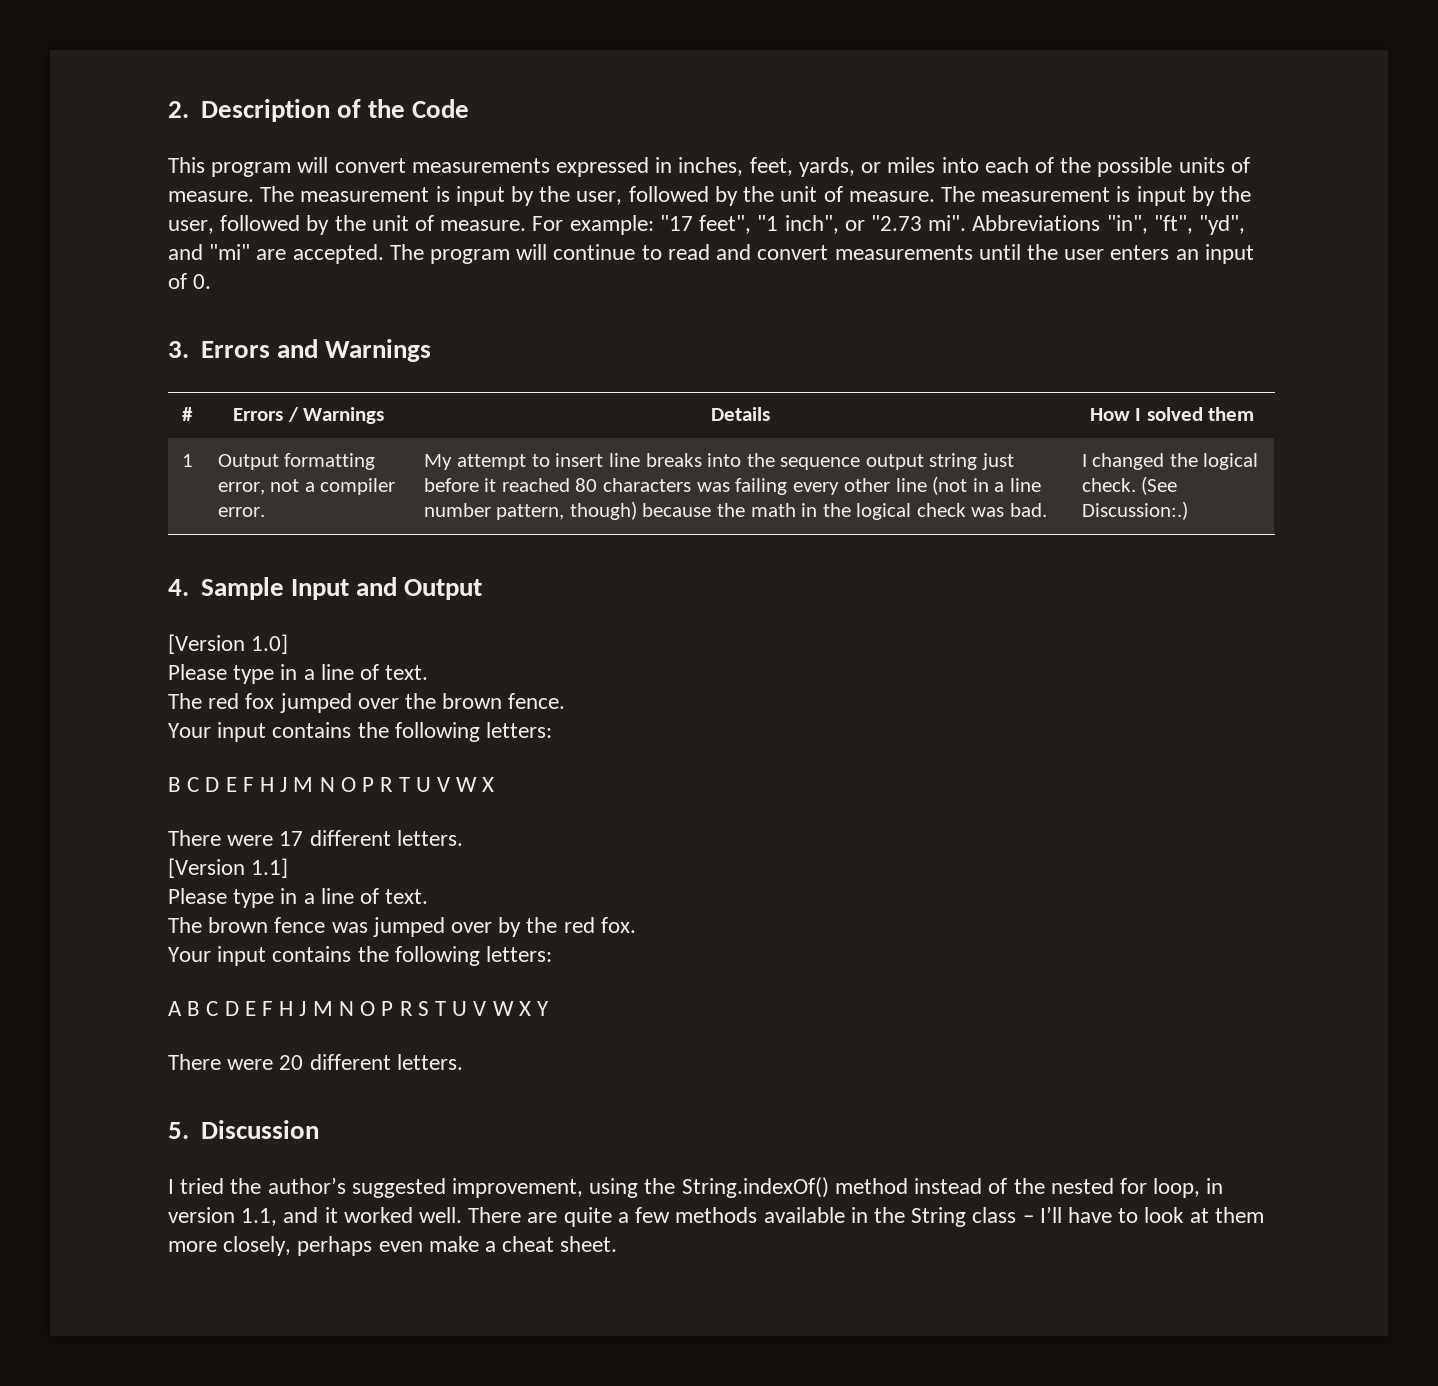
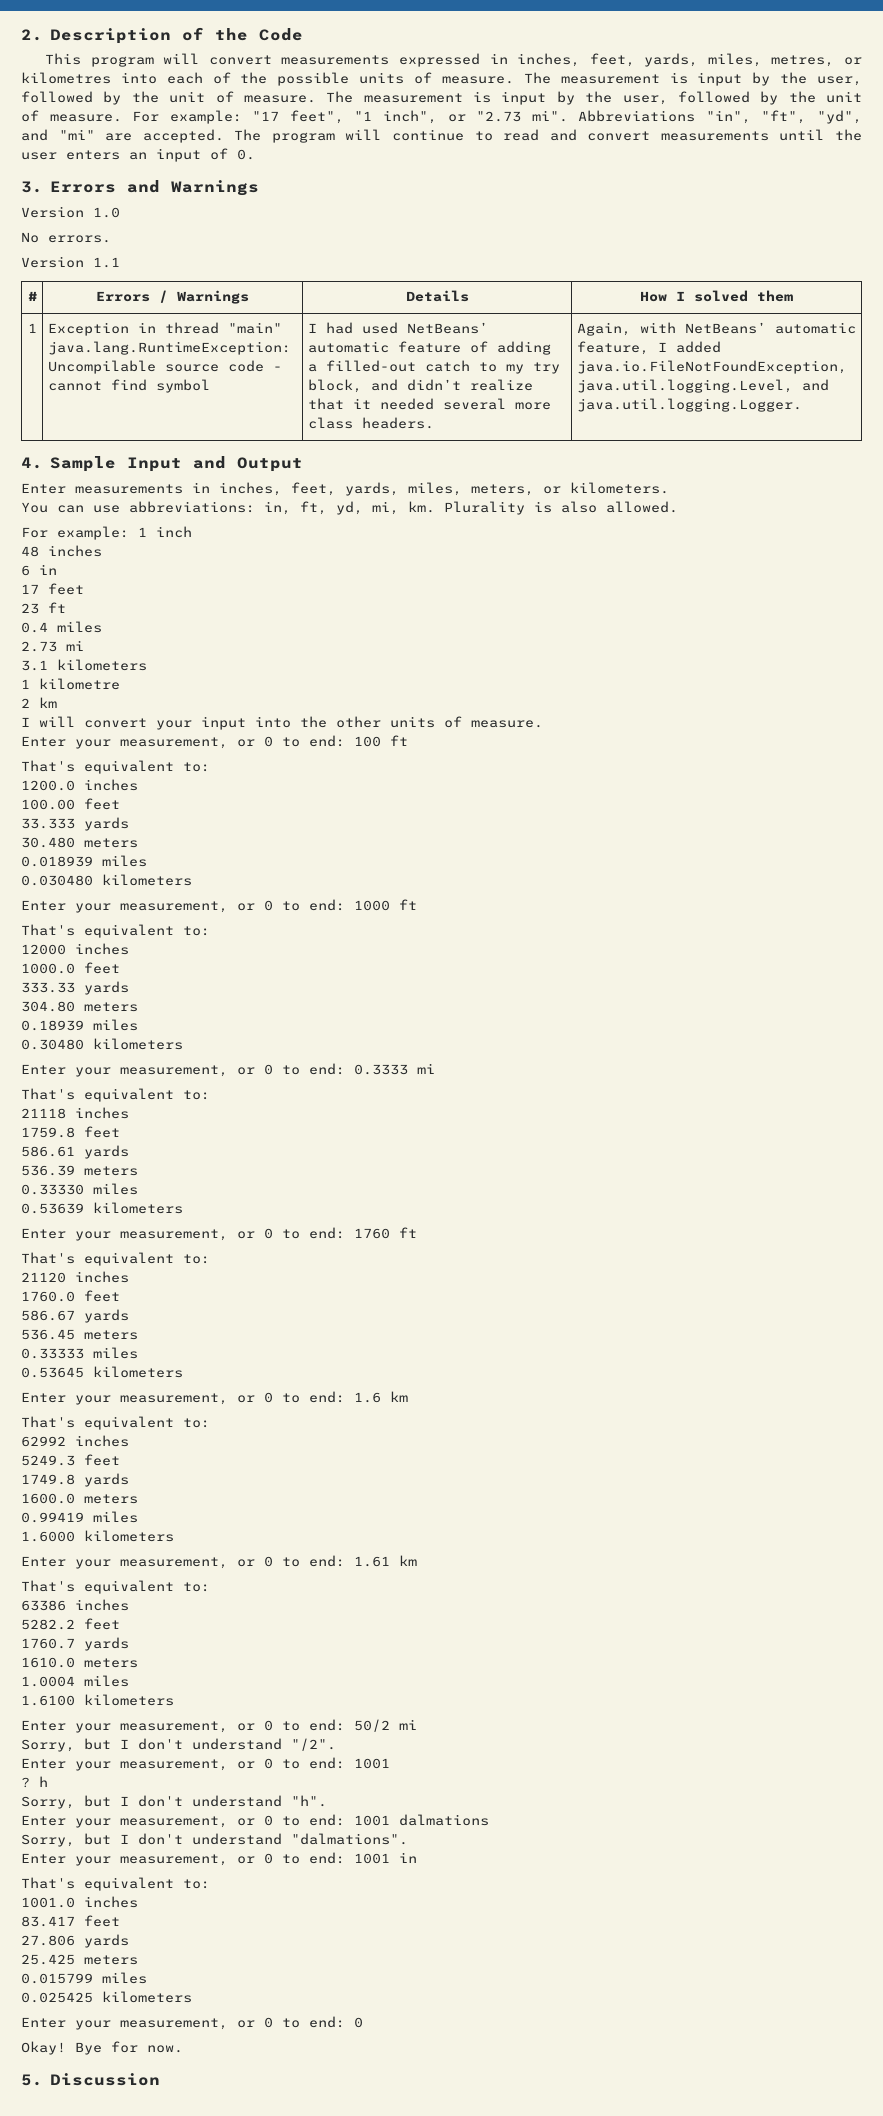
- This program will convert measurements expressed in inches, feet, yards, or miles into each of the possible units of measure.
+ This program will convert measurements expressed in inches, feet, yards, miles, metres, or kilometres into each of the possible units of measure.
+ Version 1.0
+ No errors.
+ Version 1.1
- Output formatting error, not a compiler error. | My attempt to insert line breaks into the sequence output string just before it reached 80 characters was failing every other line (not in a line number pattern, though) because the math in the logical check was bad. | I changed the logical check. (See Discussion:.)
+ Exception in thread "main" java.lang.RuntimeException: Uncompilable source code - cannot find symbol | I had used NetBeans’ automatic feature of adding a filled-out catch to my try block, and didn’t realize that it needed several more class headers. | Again, with NetBeans’ automatic feature, I added java.io.FileNotFoundException, java.util.logging.Level, and java.util.logging.Logger.
- [Version 1.0]
- Please type in a line of text.
- The red fox jumped over the brown fence.
- Your input contains the following letters:
- B C D E F H J M N O P R T U V W X
- There were 17 different letters.
- [Version 1.1]
- Please type in a line of text.
- The brown fence was jumped over by the red fox.
- Your input contains the following letters:
- A B C D E F H J M N O P R S T U V W X Y
- There were 20 different letters.
+ Enter measurements in inches, feet, yards, miles, meters, or kilometers.
+ You can use abbreviations: in, ft, yd, mi, km. Plurality is also allowed.
+ For example: 1 inch
+ 48 inches
+ 6 in
+ 17 feet
+ 23 ft
+ 0.4 miles
+ 2.73 mi
+ 3.1 kilometers
+ 1 kilometre
+ 2 km
+ I will convert your input into the other units of measure.
+ Enter your measurement, or 0 to end: 100 ft
+ That's equivalent to:
+ 1200.0 inches
+ 100.00 feet
+ 33.333 yards
+ 30.480 meters
+ 0.018939 miles
+ 0.030480 kilometers
+ Enter your measurement, or 0 to end: 1000 ft
+ That's equivalent to:
+ 12000 inches
+ 1000.0 feet
+ 333.33 yards
+ 304.80 meters
+ 0.18939 miles
+ 0.30480 kilometers
+ Enter your measurement, or 0 to end: 0.3333 mi
+ That's equivalent to:
+ 21118 inches
+ 1759.8 feet
+ 586.61 yards
+ 536.39 meters
+ 0.33330 miles
+ 0.53639 kilometers
+ Enter your measurement, or 0 to end: 1760 ft
+ That's equivalent to:
+ 21120 inches
+ 1760.0 feet
+ 586.67 yards
+ 536.45 meters
+ 0.33333 miles
+ 0.53645 kilometers
+ Enter your measurement, or 0 to end: 1.6 km
+ That's equivalent to:
+ 62992 inches
+ 5249.3 feet
+ 1749.8 yards
+ 1600.0 meters
+ 0.99419 miles
+ 1.6000 kilometers
+ Enter your measurement, or 0 to end: 1.61 km
+ That's equivalent to:
+ 63386 inches
+ 5282.2 feet
+ 1760.7 yards
+ 1610.0 meters
+ 1.0004 miles
+ 1.6100 kilometers
+ Enter your measurement, or 0 to end: 50/2 mi
+ Sorry, but I don't understand "/2".
+ Enter your measurement, or 0 to end: 1001
+ ? h
+ Sorry, but I don't understand "h".
+ Enter your measurement, or 0 to end: 1001 dalmations
+ Sorry, but I don't understand "dalmations".
+ Enter your measurement, or 0 to end: 1001 in
+ That's equivalent to:
+ 1001.0 inches
+ 83.417 feet
+ 27.806 yards
+ 25.425 meters
+ 0.015799 miles
+ 0.025425 kilometers
+ Enter your measurement, or 0 to end: 0
+ Okay! Bye for now.
  5. Discussion
- I tried the author’s suggested improvement, using the String.indexOf() method instead of the nested for loop, in version 1.1, and it worked well. There are quite a few methods available in the String class – I’ll have to look at them more closely, perhaps even make a cheat sheet.

